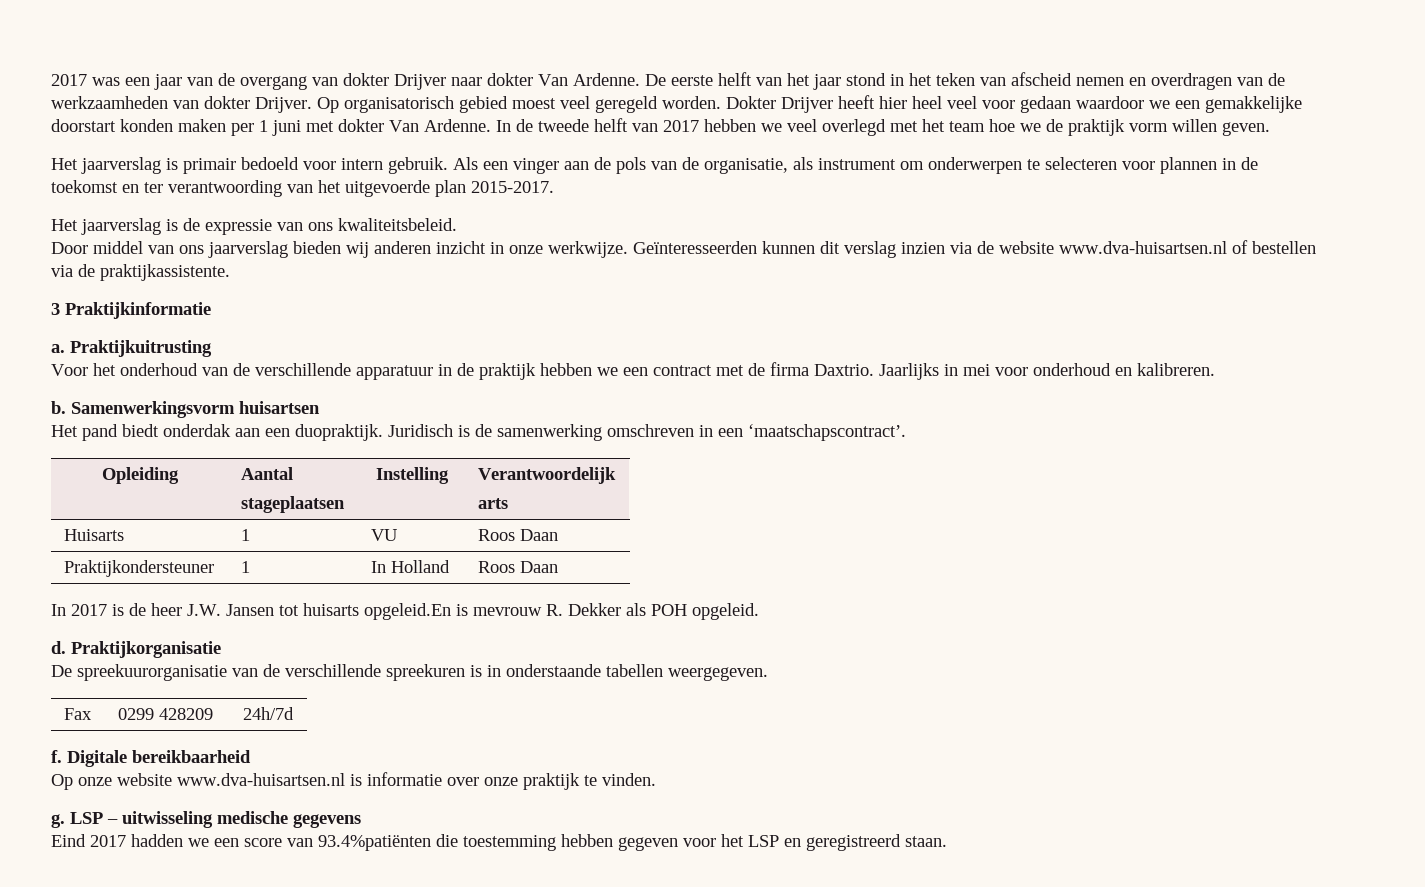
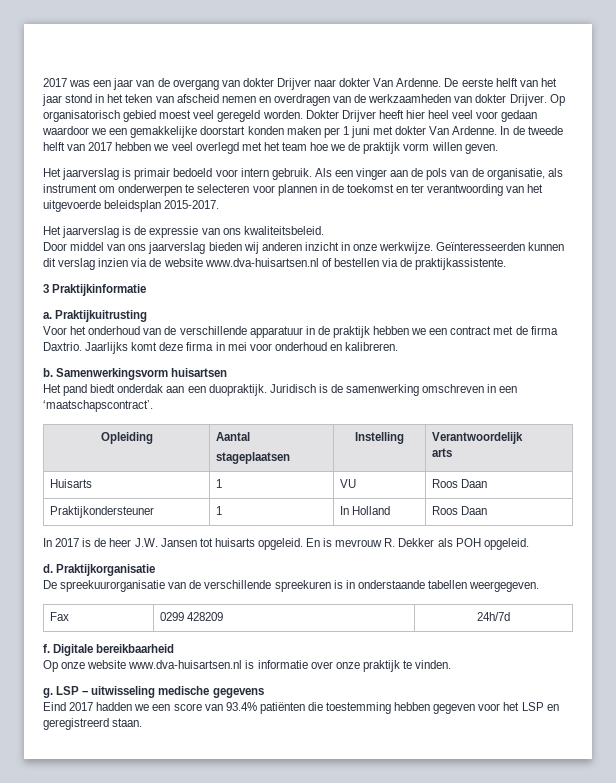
- Als een vinger aan de pols van de organisatie, als instrument om onderwerpen te selecteren voor plannen in de toekomst en ter verantwoording van het uitgevoerde plan 2015-2017.
+ Als een vinger aan de pols van de organisatie, als instrument om onderwerpen te selecteren voor plannen in de toekomst en ter verantwoording van het uitgevoerde beleidsplan 2015-2017.
- Jaarlijks in mei voor onderhoud en kalibreren.
+ Jaarlijks komt deze firma in mei voor onderhoud en kalibreren.
- In 2017 is de heer J.W. Jansen tot huisarts opgeleid.En is mevrouw R. Dekker als POH opgeleid.
+ In 2017 is de heer J.W. Jansen tot huisarts opgeleid. En is mevrouw R. Dekker als POH opgeleid.
- Eind 2017 hadden we een score van 93.4%patiënten die toestemming hebben gegeven voor het LSP en geregistreerd staan.
+ Eind 2017 hadden we een score van 93.4% patiënten die toestemming hebben gegeven voor het LSP en geregistreerd staan.

